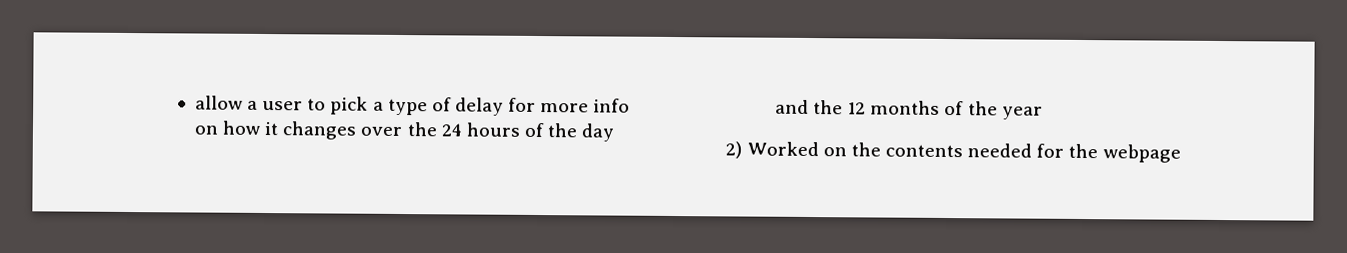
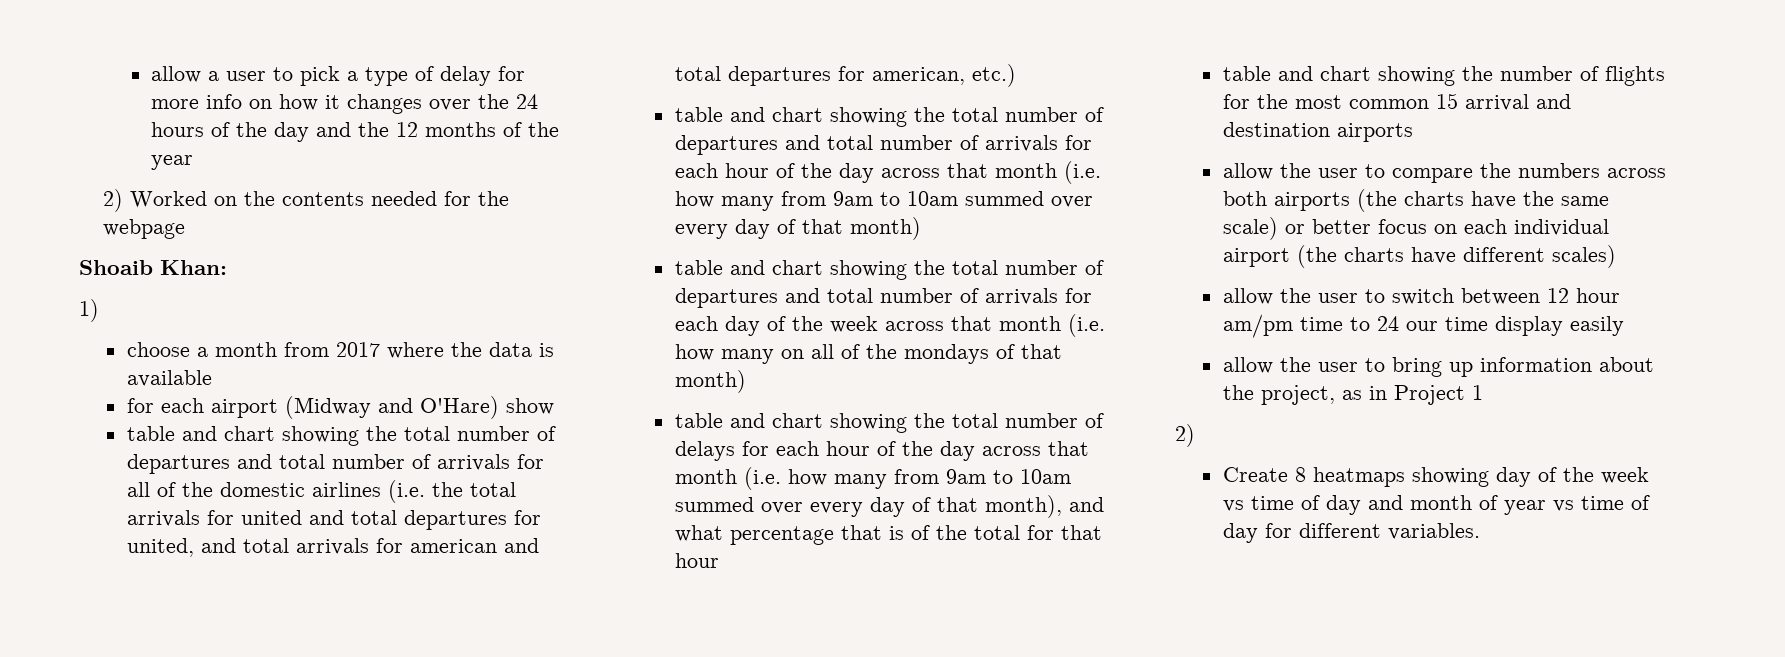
+ Shoaib Khan:
+ 1)
+ choose a month from 2017 where the data is available
+ for each airport (Midway and O'Hare) show
+ table and chart showing the total number of departures and total number of arrivals for all of the domestic airlines (i.e. the total arrivals for united and total departures for united, and total arrivals for american and total departures for american, etc.)
+ table and chart showing the total number of departures and total number of arrivals for each hour of the day across that month (i.e. how many from 9am to 10am summed over every day of that month)
+ table and chart showing the total number of departures and total number of arrivals for each day of the week across that month (i.e. how many on all of the mondays of that month)
+ table and chart showing the total number of delays for each hour of the day across that month (i.e. how many from 9am to 10am summed over every day of that month), and what percentage that is of the total for that hour
+ table and chart showing the number of flights for the most common 15 arrival and destination airports
+ allow the user to compare the numbers across both airports (the charts have the same scale) or better focus on each individual airport (the charts have different scales)
+ allow the user to switch between 12 hour am/pm time to 24 our time display easily
+ allow the user to bring up information about the project, as in Project 1
+ 2)
+ Create 8 heatmaps showing day of the week vs time of day and month of year vs time of day for different variables.

